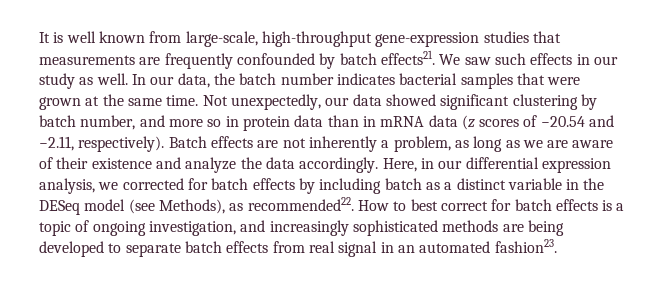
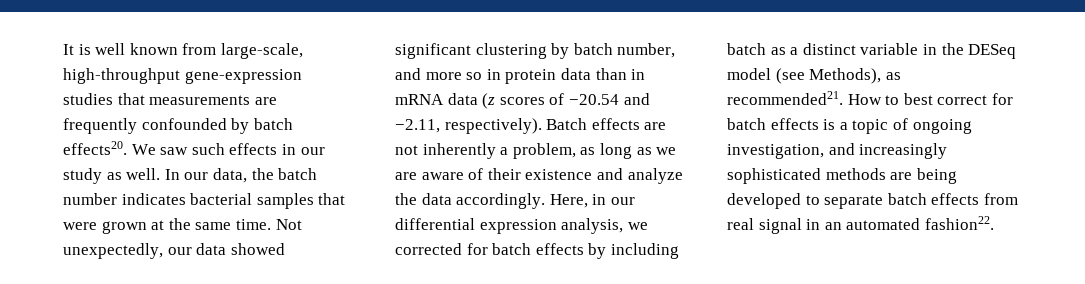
- It is well known from large-scale, high-throughput gene-expression studies that measurements are frequently confounded by batch effects21.
+ It is well known from large-scale, high-throughput gene-expression studies that measurements are frequently confounded by batch effects20.
- Here, in our differential expression analysis, we corrected for batch effects by including batch as a distinct variable in the DESeq model (see Methods), as recommended22.
+ Here, in our differential expression analysis, we corrected for batch effects by including batch as a distinct variable in the DESeq model (see Methods), as recommended21.
- How to best correct for batch effects is a topic of ongoing investigation, and increasingly sophisticated methods are being developed to separate batch effects from real signal in an automated fashion23.
+ How to best correct for batch effects is a topic of ongoing investigation, and increasingly sophisticated methods are being developed to separate batch effects from real signal in an automated fashion22.

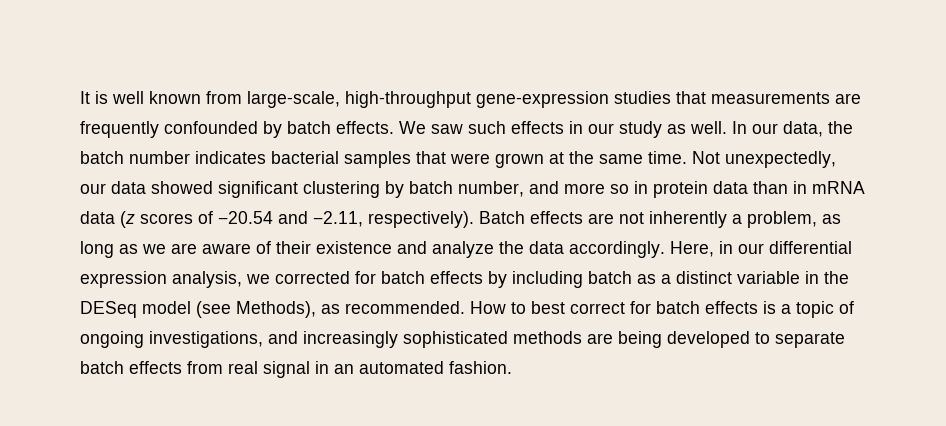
- It is well known from large-scale, high-throughput gene-expression studies that measurements are frequently confounded by batch effects20.
+ It is well known from large-scale, high-throughput gene-expression studies that measurements are frequently confounded by batch effects.
- Here, in our differential expression analysis, we corrected for batch effects by including batch as a distinct variable in the DESeq model (see Methods), as recommended21.
+ Here, in our differential expression analysis, we corrected for batch effects by including batch as a distinct variable in the DESeq model (see Methods), as recommended.
- How to best correct for batch effects is a topic of ongoing investigation, and increasingly sophisticated methods are being developed to separate batch effects from real signal in an automated fashion22.
+ How to best correct for batch effects is a topic of ongoing investigations, and increasingly sophisticated methods are being developed to separate batch effects from real signal in an automated fashion.

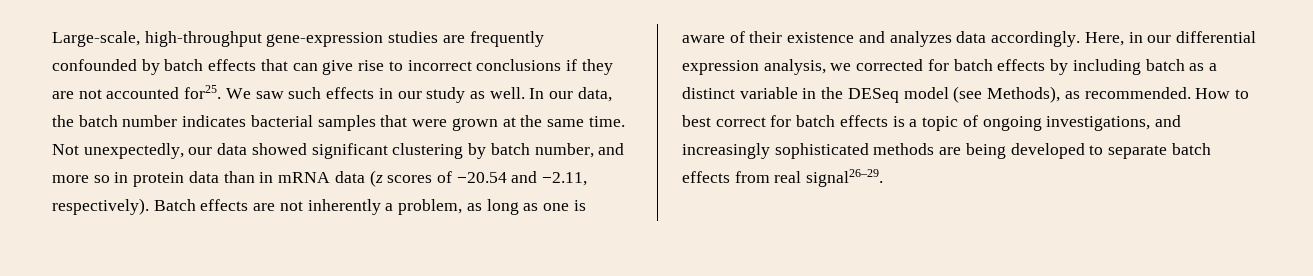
- It is well known from large-scale, high-throughput gene-expression studies that measurements are frequently confounded by batch effects.
+ Large-scale, high-throughput gene-expression studies are frequently confounded by batch effects that can give rise to incorrect conclusions if they are not accounted for25.
- Batch effects are not inherently a problem, as long as we are aware of their existence and analyze the data accordingly.
+ Batch effects are not inherently a problem, as long as one is aware of their existence and analyzes data accordingly.
- How to best correct for batch effects is a topic of ongoing investigations, and increasingly sophisticated methods are being developed to separate batch effects from real signal in an automated fashion.
+ How to best correct for batch effects is a topic of ongoing investigations, and increasingly sophisticated methods are being developed to separate batch effects from real signal26–29.

